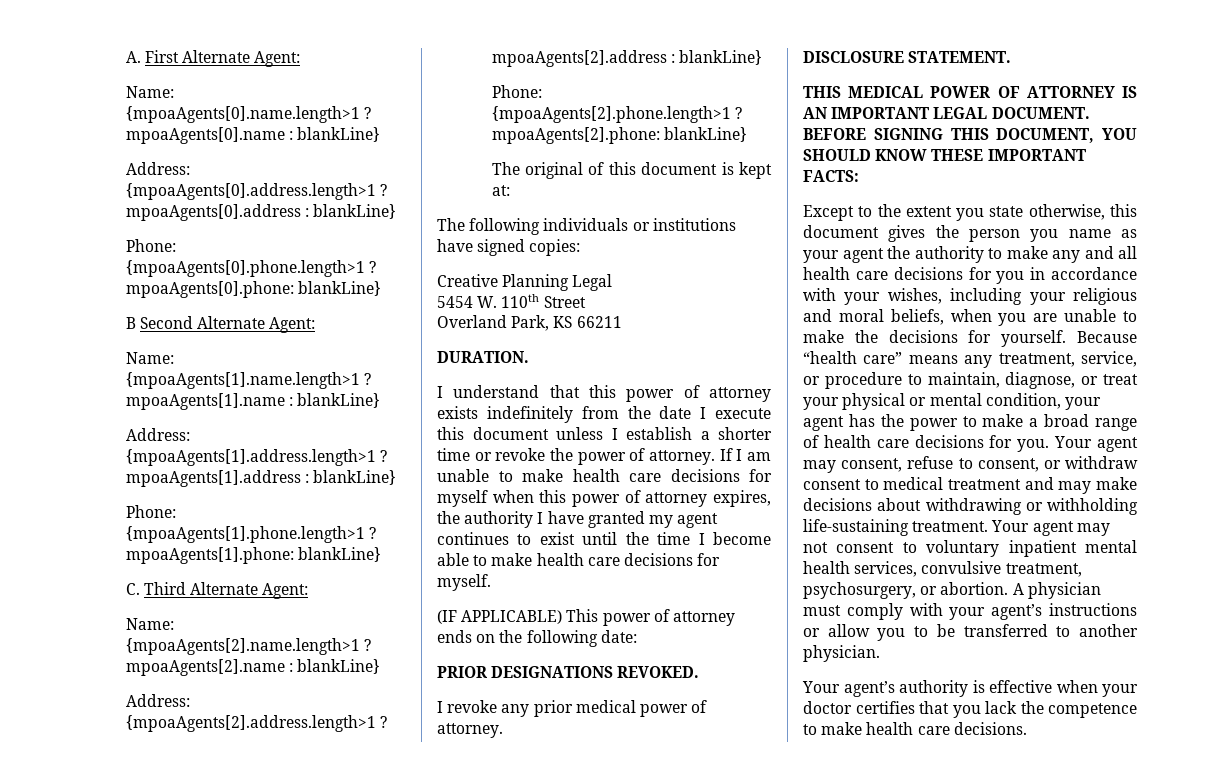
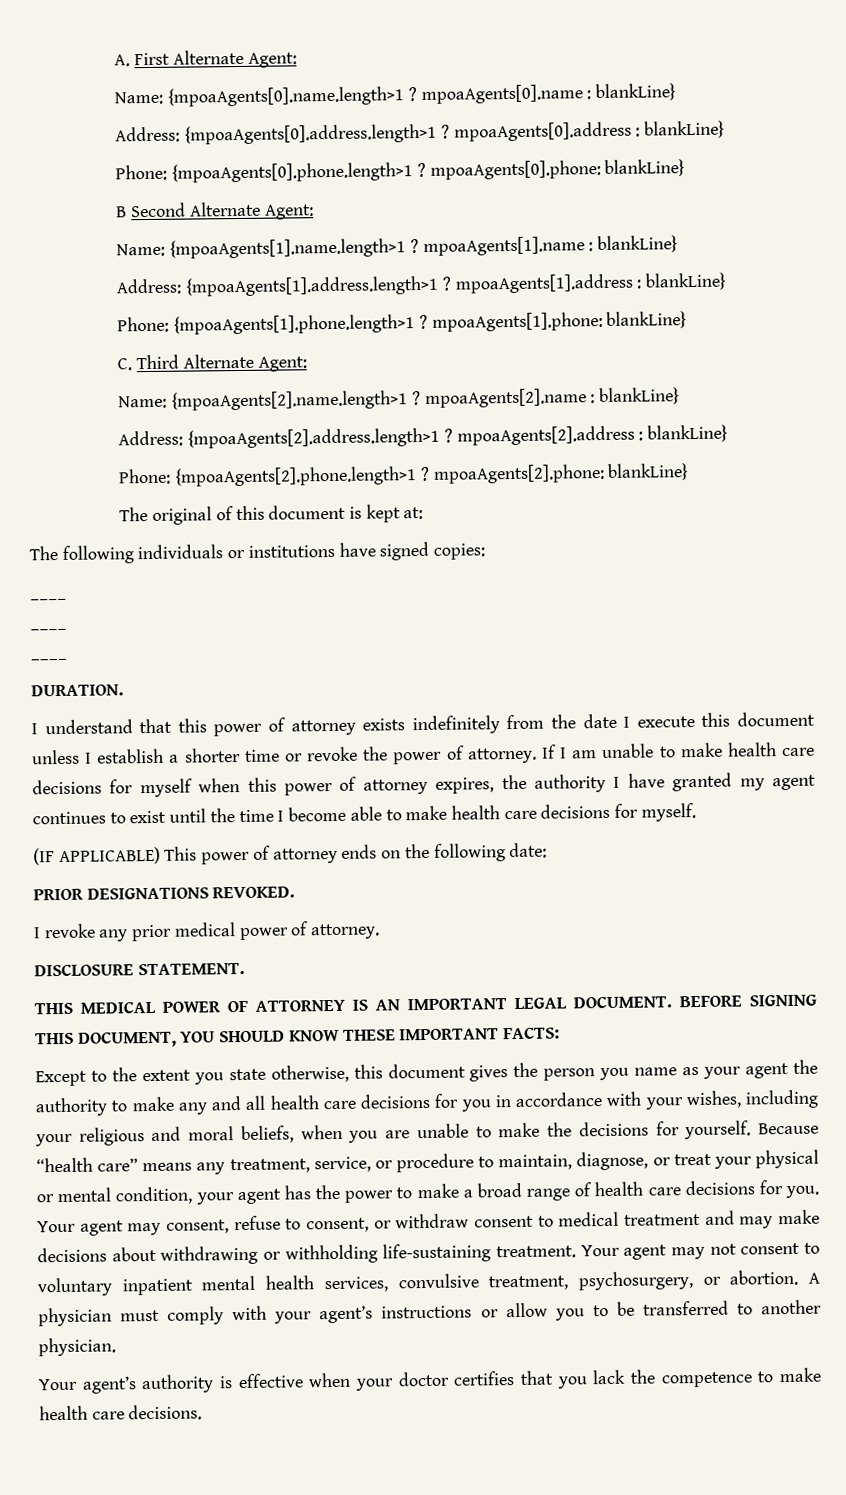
  The following individuals or institutions have signed copies:
- Creative Planning Legal
- 5454 W. 110th Street
- Overland Park, KS 66211
+ ____
+ ____
+ ____

